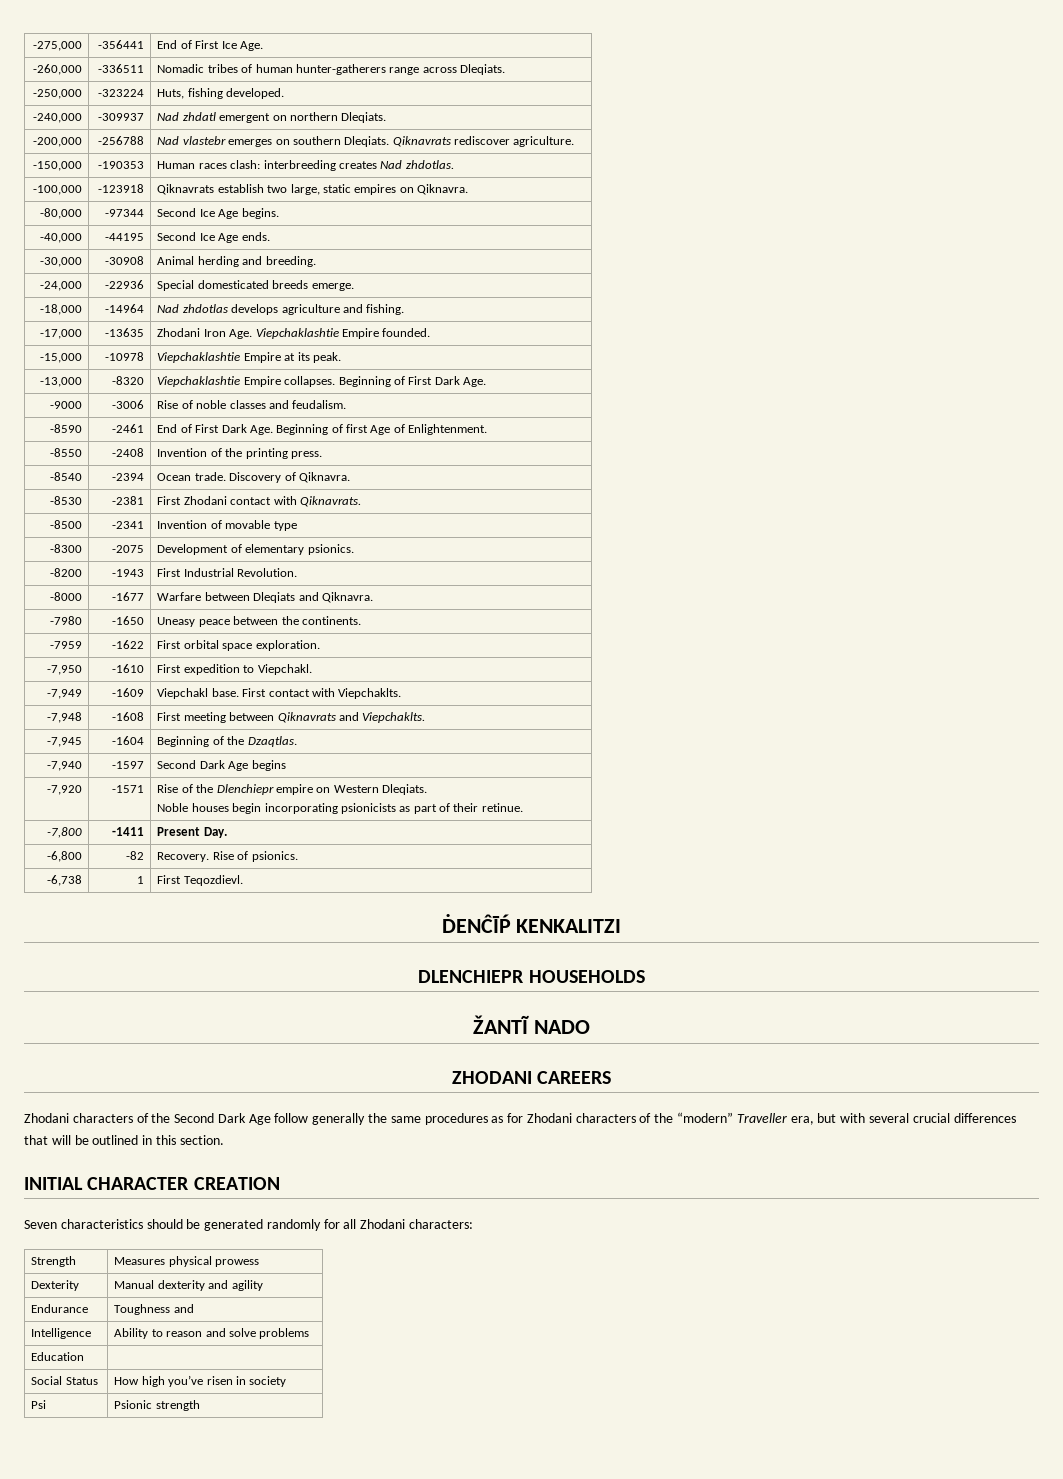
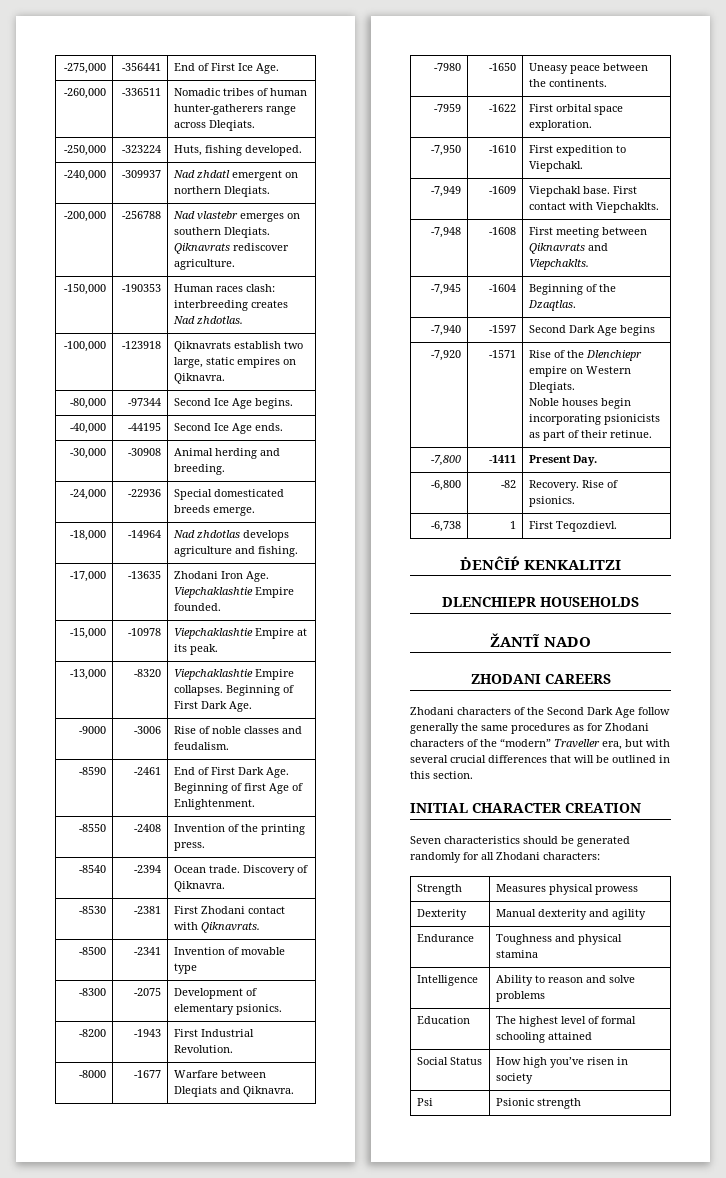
- Endurance | Toughness and
+ Endurance | Toughness and physical stamina
- Education |
+ Education | The highest level of formal schooling attained

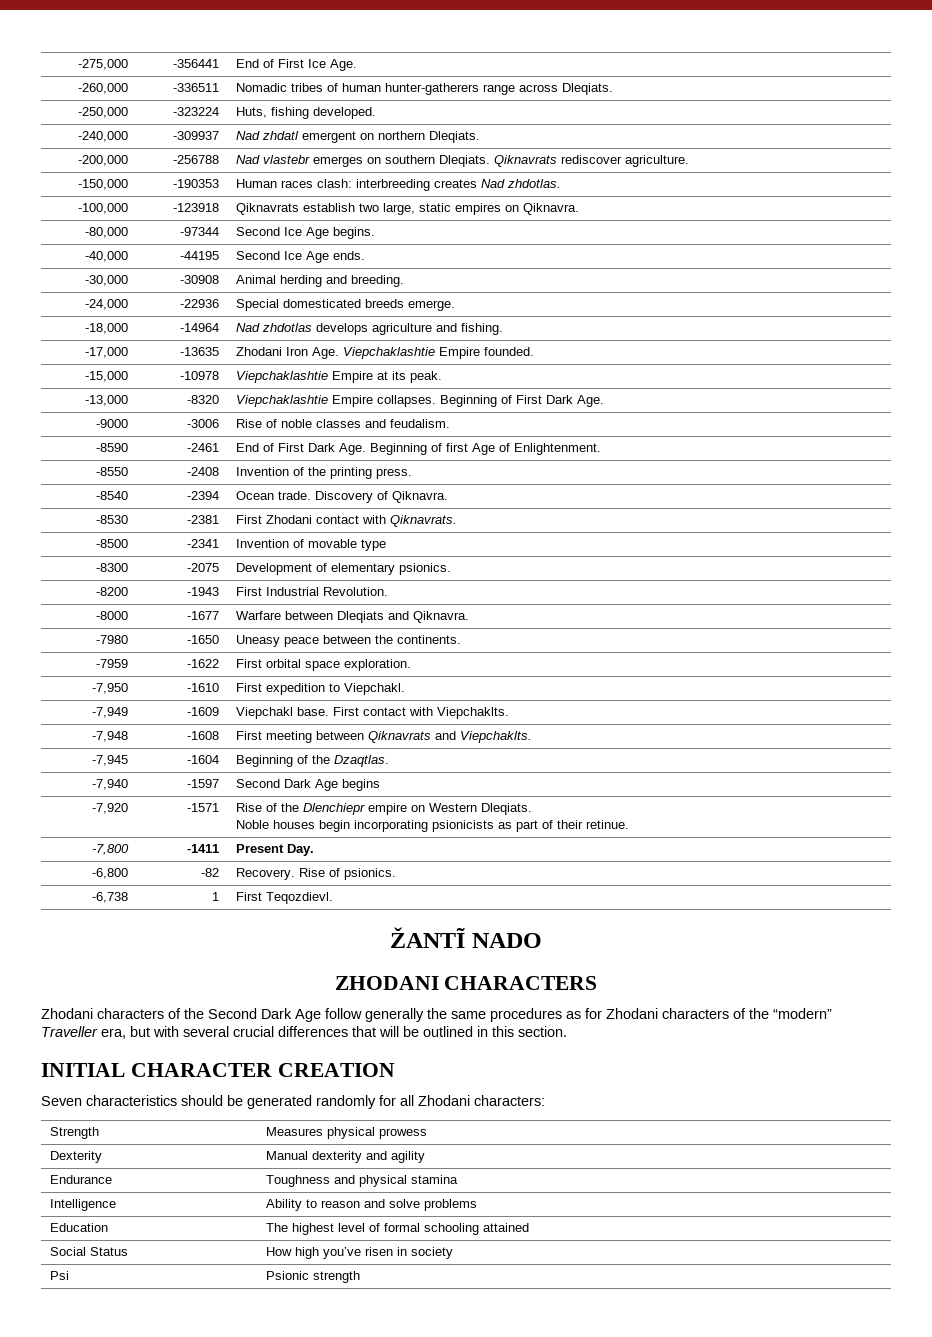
- ḊENĈĪṔ KENKALITZI
- DLENCHIEPR HOUSEHOLDS
- ZHODANI CAREERS
+ ZHODANI CHARACTERS

